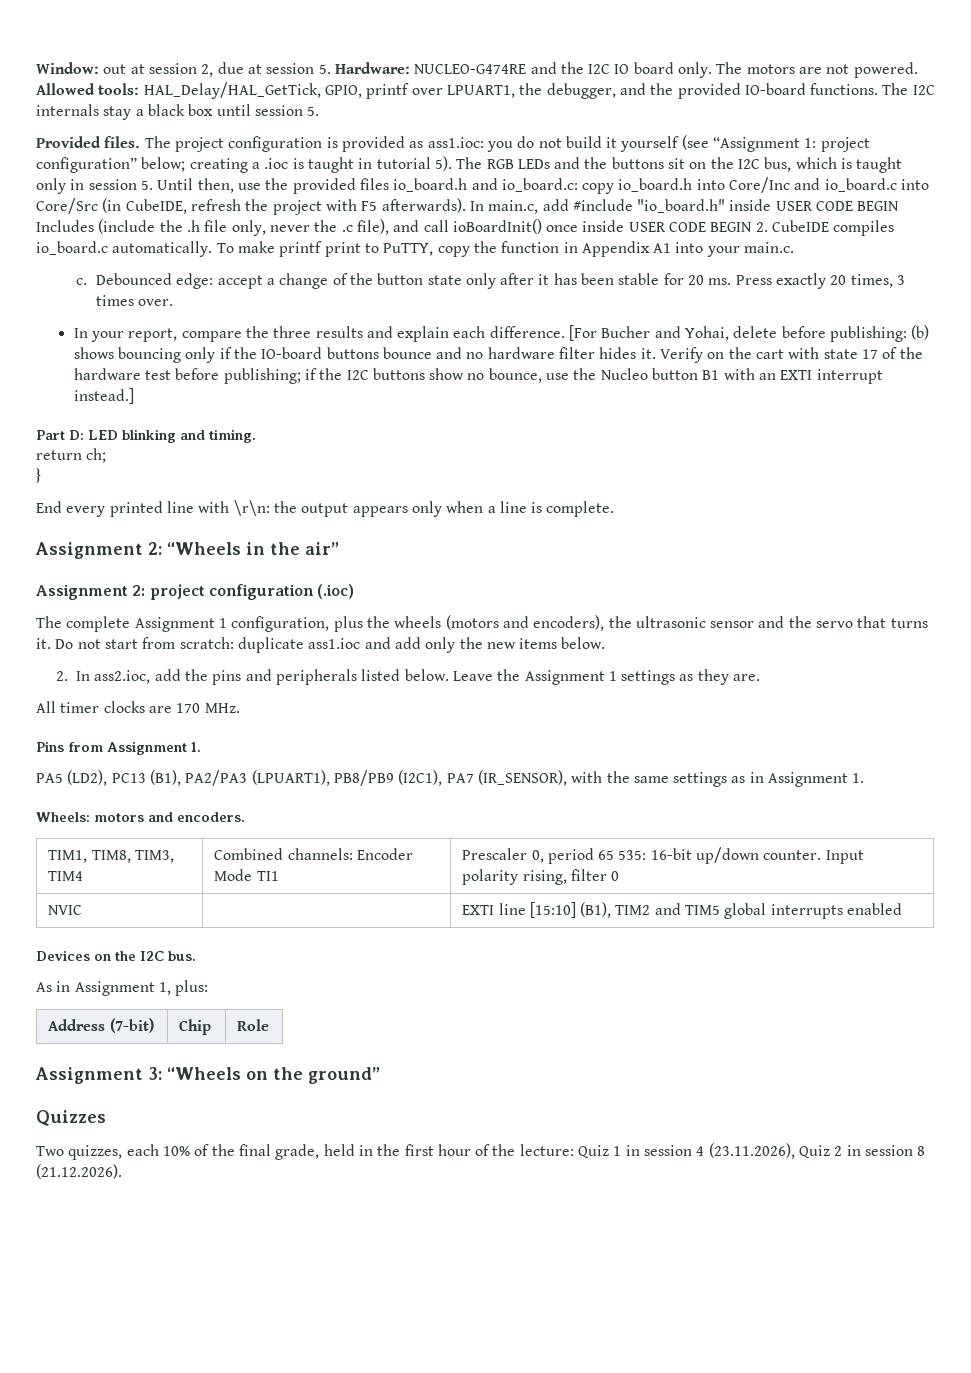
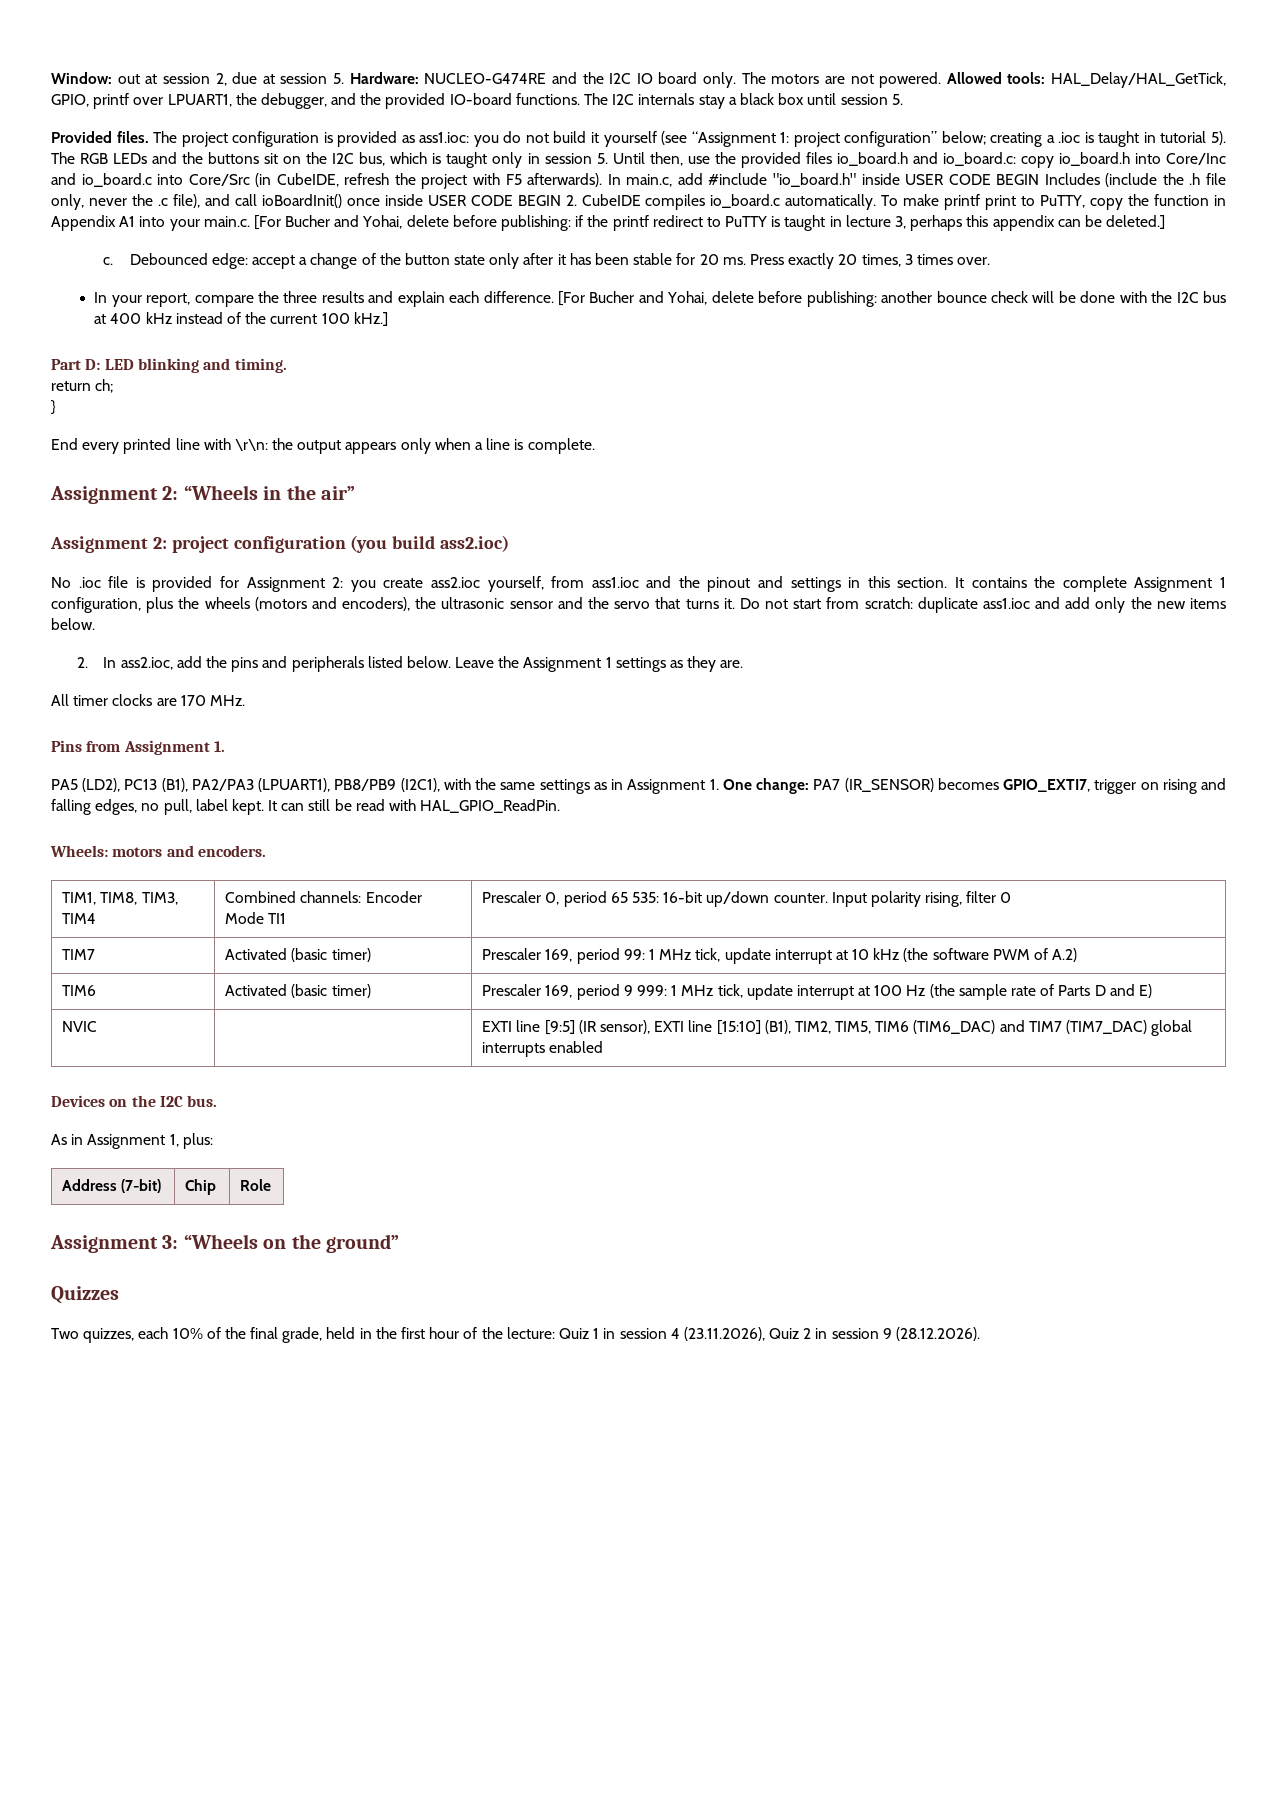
- To make printf print to PuTTY, copy the function in Appendix A1 into your main.c.
+ To make printf print to PuTTY, copy the function in Appendix A1 into your main.c. [For Bucher and Yohai, delete before publishing: if the printf redirect to PuTTY is taught in lecture 3, perhaps this appendix can be deleted.]
- [For Bucher and Yohai, delete before publishing: (b) shows bouncing only if the IO-board buttons bounce and no hardware filter hides it. Verify on the cart with state 17 of the hardware test before publishing; if the I2C buttons show no bounce, use the Nucleo button B1 with an EXTI interrupt instead.]
+ [For Bucher and Yohai, delete before publishing: another bounce check will be done with the I2C bus at 400 kHz instead of the current 100 kHz.]
- Assignment 2: project configuration (.ioc)
- The complete Assignment 1 configuration, plus the wheels (motors and encoders), the ultrasonic sensor and the servo that turns it.
+ Assignment 2: project configuration (you build ass2.ioc)
+ No .ioc file is provided for Assignment 2: you create ass2.ioc yourself, from ass1.ioc and the pinout and settings in this section. It contains the complete Assignment 1 configuration, plus the wheels (motors and encoders), the ultrasonic sensor and the servo that turns it.
- PA5 (LD2), PC13 (B1), PA2/PA3 (LPUART1), PB8/PB9 (I2C1), PA7 (IR_SENSOR), with the same settings as in Assignment 1.
+ PA5 (LD2), PC13 (B1), PA2/PA3 (LPUART1), PB8/PB9 (I2C1), with the same settings as in Assignment 1. One change: PA7 (IR_SENSOR) becomes GPIO_EXTI7, trigger on rising and falling edges, no pull, label kept. It can still be read with HAL_GPIO_ReadPin.
- NVIC | | EXTI line [15:10] (B1), TIM2 and TIM5 global interrupts enabled
+ TIM7 | Activated (basic timer) | Prescaler 169, period 99: 1 MHz tick, update interrupt at 10 kHz (the software PWM of A.2)
+ TIM6 | Activated (basic timer) | Prescaler 169, period 9 999: 1 MHz tick, update interrupt at 100 Hz (the sample rate of Parts D and E)
+ NVIC | | EXTI line [9:5] (IR sensor), EXTI line [15:10] (B1), TIM2, TIM5, TIM6 (TIM6_DAC) and TIM7 (TIM7_DAC) global interrupts enabled
- Two quizzes, each 10% of the final grade, held in the first hour of the lecture: Quiz 1 in session 4 (23.11.2026), Quiz 2 in session 8 (21.12.2026).
+ Two quizzes, each 10% of the final grade, held in the first hour of the lecture: Quiz 1 in session 4 (23.11.2026), Quiz 2 in session 9 (28.12.2026).

